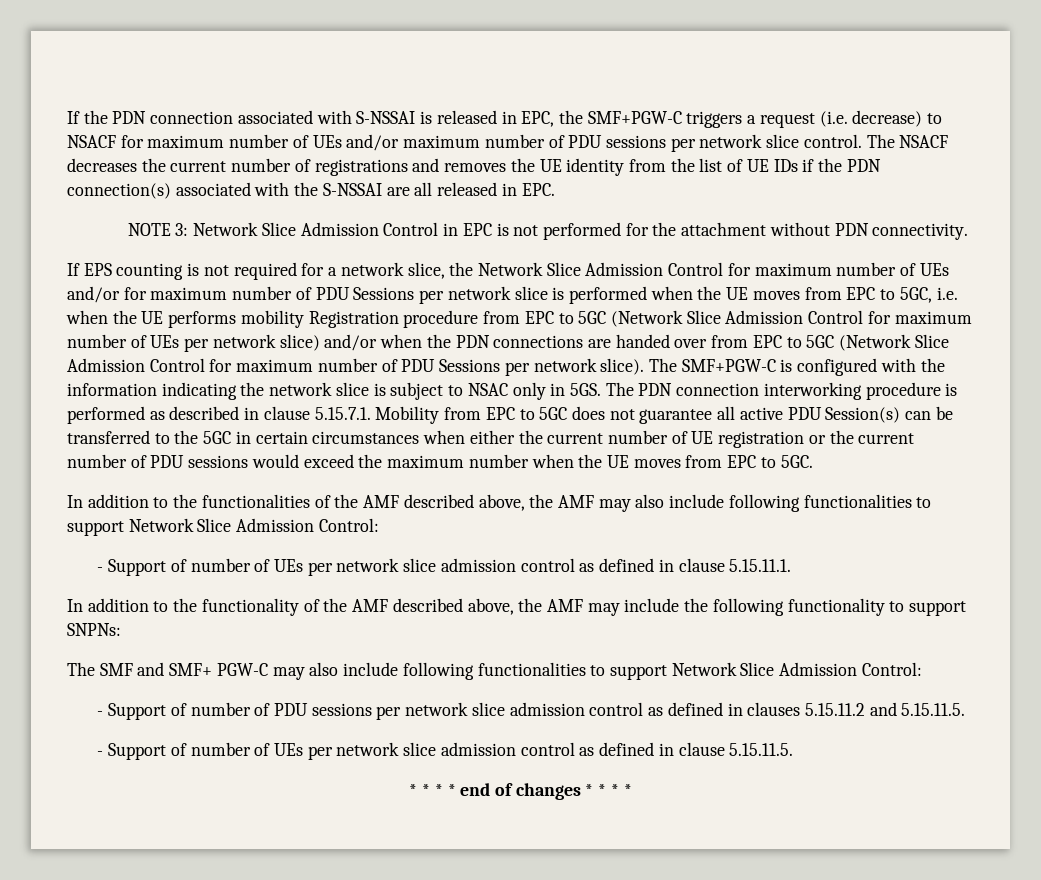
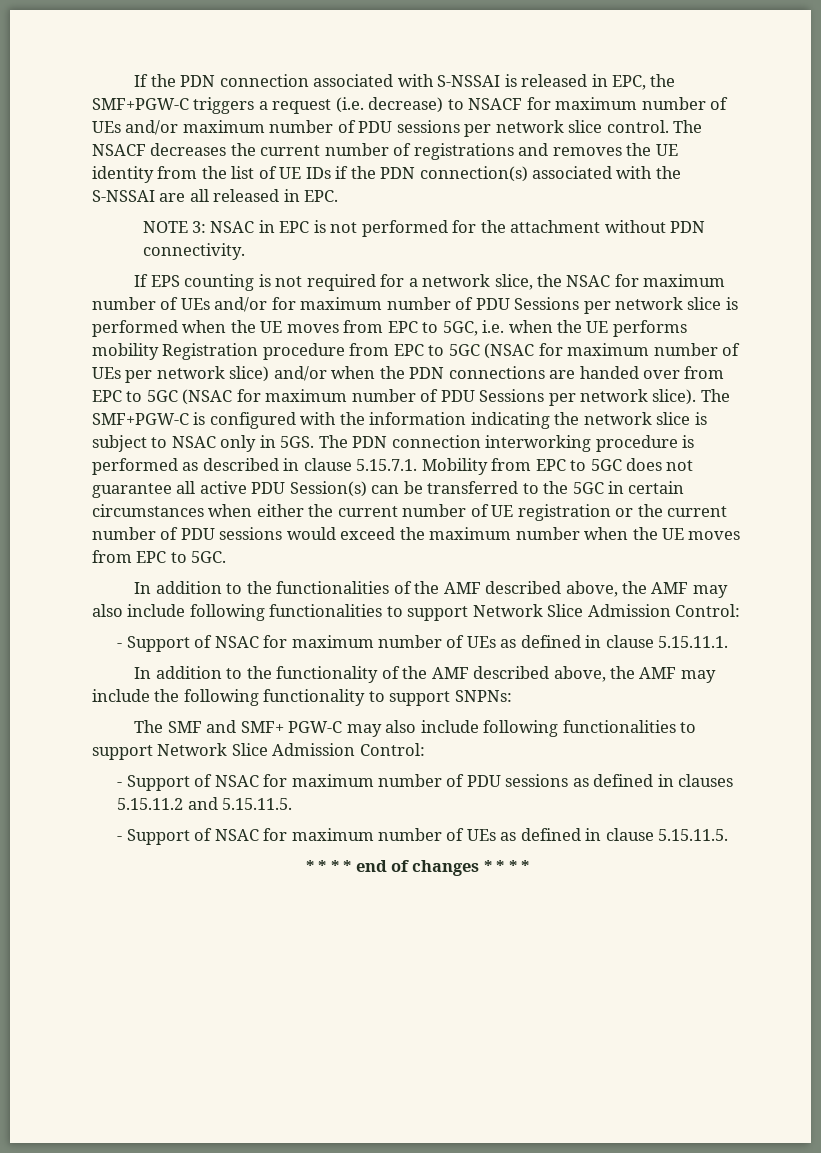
- NOTE 3: Network Slice Admission Control in EPC is not performed for the attachment without PDN connectivity.
+ NOTE 3: NSAC in EPC is not performed for the attachment without PDN connectivity.
- If EPS counting is not required for a network slice, the Network Slice Admission Control for maximum number of UEs and/or for maximum number of PDU Sessions per network slice is performed when the UE moves from EPC to 5GC, i.e. when the UE performs mobility Registration procedure from EPC to 5GC (Network Slice Admission Control for maximum number of UEs per network slice) and/or when the PDN connections are handed over from EPC to 5GC (Network Slice Admission Control for maximum number of PDU Sessions per network slice).
+ If EPS counting is not required for a network slice, the NSAC for maximum number of UEs and/or for maximum number of PDU Sessions per network slice is performed when the UE moves from EPC to 5GC, i.e. when the UE performs mobility Registration procedure from EPC to 5GC (NSAC for maximum number of UEs per network slice) and/or when the PDN connections are handed over from EPC to 5GC (NSAC for maximum number of PDU Sessions per network slice).
- - Support of number of UEs per network slice admission control as defined in clause 5.15.11.1.
+ - Support of NSAC for maximum number of UEs as defined in clause 5.15.11.1.
- - Support of number of PDU sessions per network slice admission control as defined in clauses 5.15.11.2 and 5.15.11.5.
+ - Support of NSAC for maximum number of PDU sessions as defined in clauses 5.15.11.2 and 5.15.11.5.
- - Support of number of UEs per network slice admission control as defined in clause 5.15.11.5.
+ - Support of NSAC for maximum number of UEs as defined in clause 5.15.11.5.

